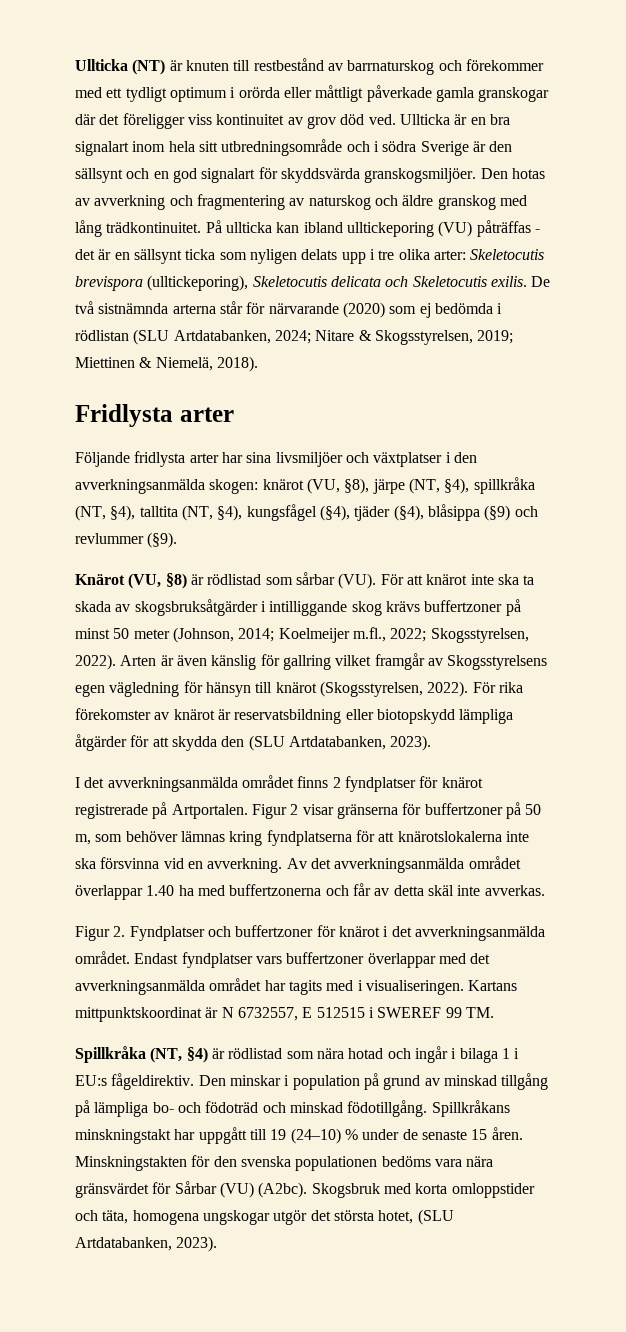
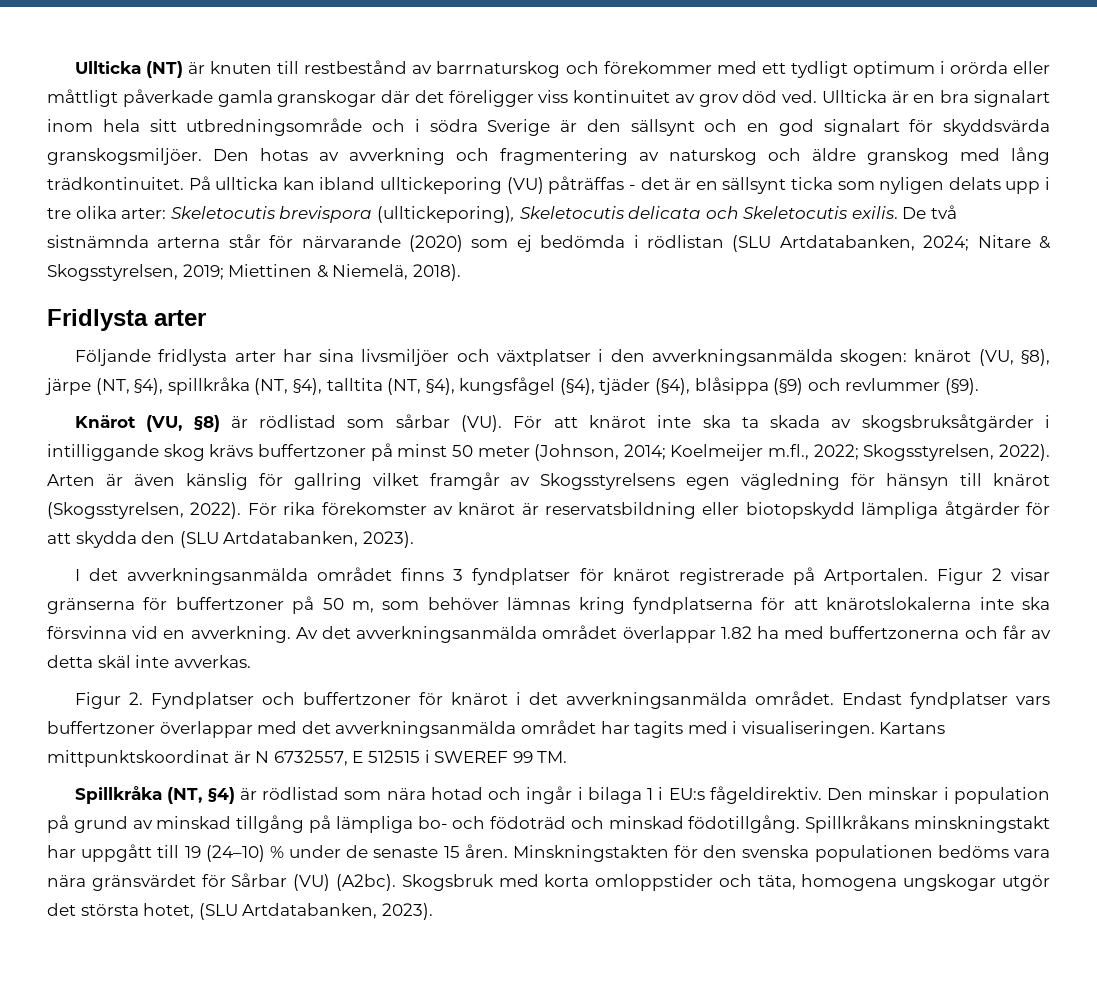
- I det avverkningsanmälda området finns 2 fyndplatser för knärot registrerade på Artportalen.
+ I det avverkningsanmälda området finns 3 fyndplatser för knärot registrerade på Artportalen.
- Av det avverkningsanmälda området överlappar 1.40 ha med buffertzonerna och får av detta skäl inte avverkas.
+ Av det avverkningsanmälda området överlappar 1.82 ha med buffertzonerna och får av detta skäl inte avverkas.

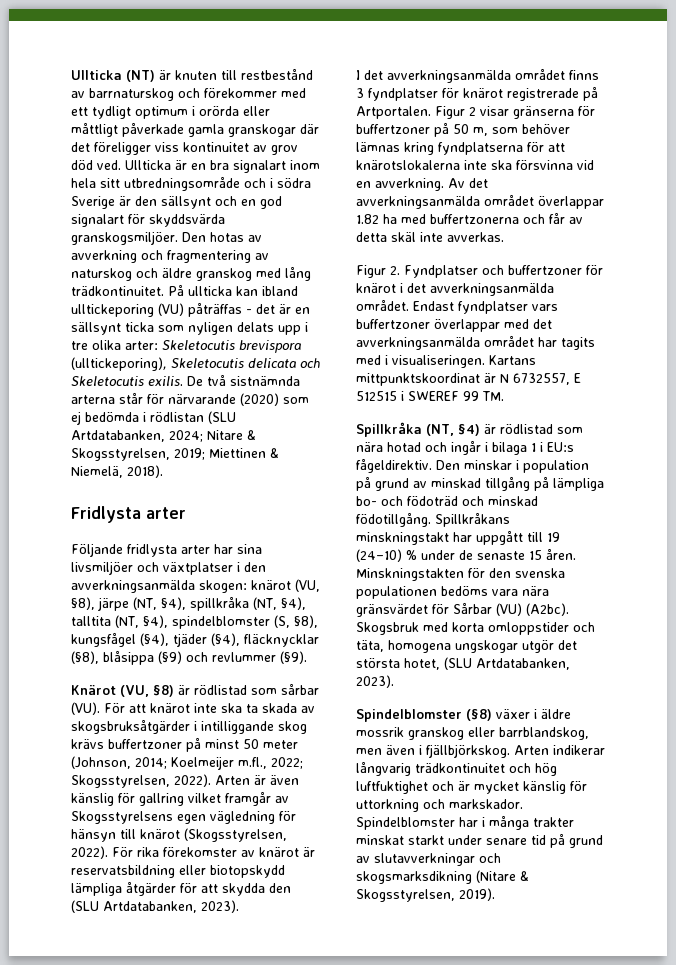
- Följande fridlysta arter har sina livsmiljöer och växtplatser i den avverkningsanmälda skogen: knärot (VU, §8), järpe (NT, §4), spillkråka (NT, §4), talltita (NT, §4), kungsfågel (§4), tjäder (§4), blåsippa (§9) och revlummer (§9).
+ Följande fridlysta arter har sina livsmiljöer och växtplatser i den avverkningsanmälda skogen: knärot (VU, §8), järpe (NT, §4), spillkråka (NT, §4), talltita (NT, §4), spindelblomster (S, §8), kungsfågel (§4), tjäder (§4), fläcknycklar (§8), blåsippa (§9) och revlummer (§9).
+ Spindelblomster (§8) växer i äldre mossrik granskog eller barrblandskog, men även i fjällbjörkskog. Arten indikerar långvarig trädkontinuitet och hög luftfuktighet och är mycket känslig för uttorkning och markskador. Spindelblomster har i många trakter minskat starkt under senare tid på grund av slutavverkningar och skogsmarksdikning (Nitare & Skogsstyrelsen, 2019).

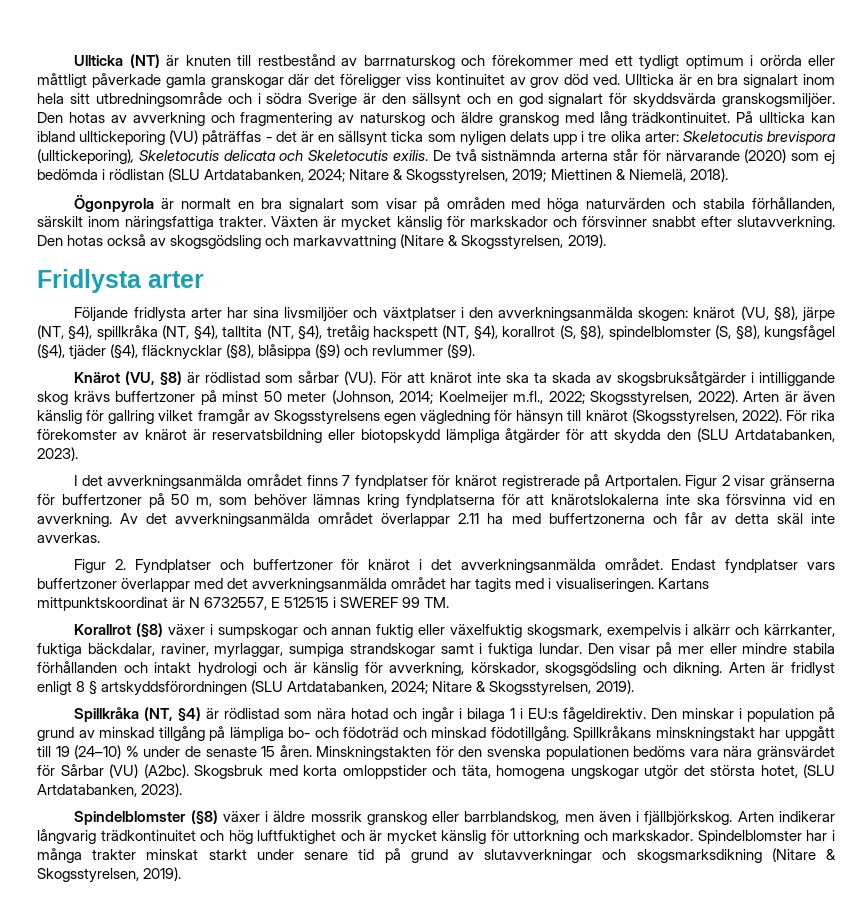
+ Ögonpyrola är normalt en bra signalart som visar på områden med höga naturvärden och stabila förhållanden, särskilt inom näringsfattiga trakter. Växten är mycket känslig för markskador och försvinner snabbt efter slutavverkning. Den hotas också av skogsgödsling och markavvattning (Nitare & Skogsstyrelsen, 2019).
- Följande fridlysta arter har sina livsmiljöer och växtplatser i den avverkningsanmälda skogen: knärot (VU, §8), järpe (NT, §4), spillkråka (NT, §4), talltita (NT, §4), spindelblomster (S, §8), kungsfågel (§4), tjäder (§4), fläcknycklar (§8), blåsippa (§9) och revlummer (§9).
+ Följande fridlysta arter har sina livsmiljöer och växtplatser i den avverkningsanmälda skogen: knärot (VU, §8), järpe (NT, §4), spillkråka (NT, §4), talltita (NT, §4), tretåig hackspett (NT, §4), korallrot (S, §8), spindelblomster (S, §8), kungsfågel (§4), tjäder (§4), fläcknycklar (§8), blåsippa (§9) och revlummer (§9).
- I det avverkningsanmälda området finns 3 fyndplatser för knärot registrerade på Artportalen.
+ I det avverkningsanmälda området finns 7 fyndplatser för knärot registrerade på Artportalen.
- Av det avverkningsanmälda området överlappar 1.82 ha med buffertzonerna och får av detta skäl inte avverkas.
+ Av det avverkningsanmälda området överlappar 2.11 ha med buffertzonerna och får av detta skäl inte avverkas.
+ Korallrot (§8) växer i sumpskogar och annan fuktig eller växelfuktig skogsmark, exempelvis i alkärr och kärrkanter, fuktiga bäckdalar, raviner, myrlaggar, sumpiga strandskogar samt i fuktiga lundar. Den visar på mer eller mindre stabila förhållanden och intakt hydrologi och är känslig för avverkning, körskador, skogsgödsling och dikning. Arten är fridlyst enligt 8 § artskyddsförordningen (SLU Artdatabanken, 2024; Nitare & Skogsstyrelsen, 2019).

